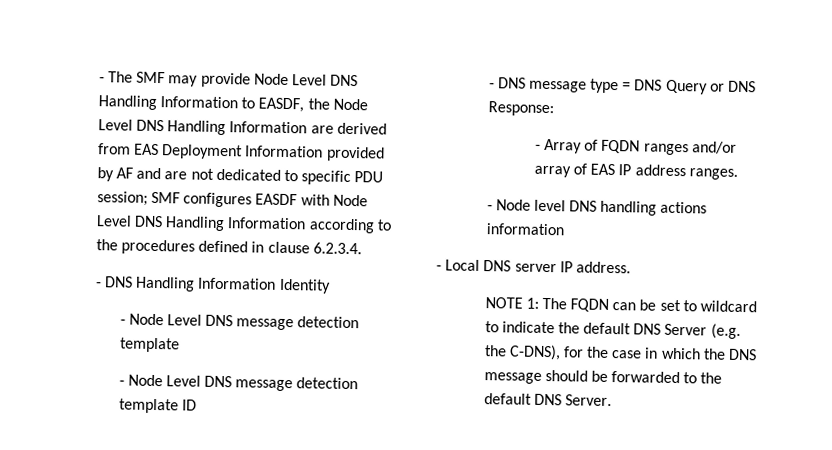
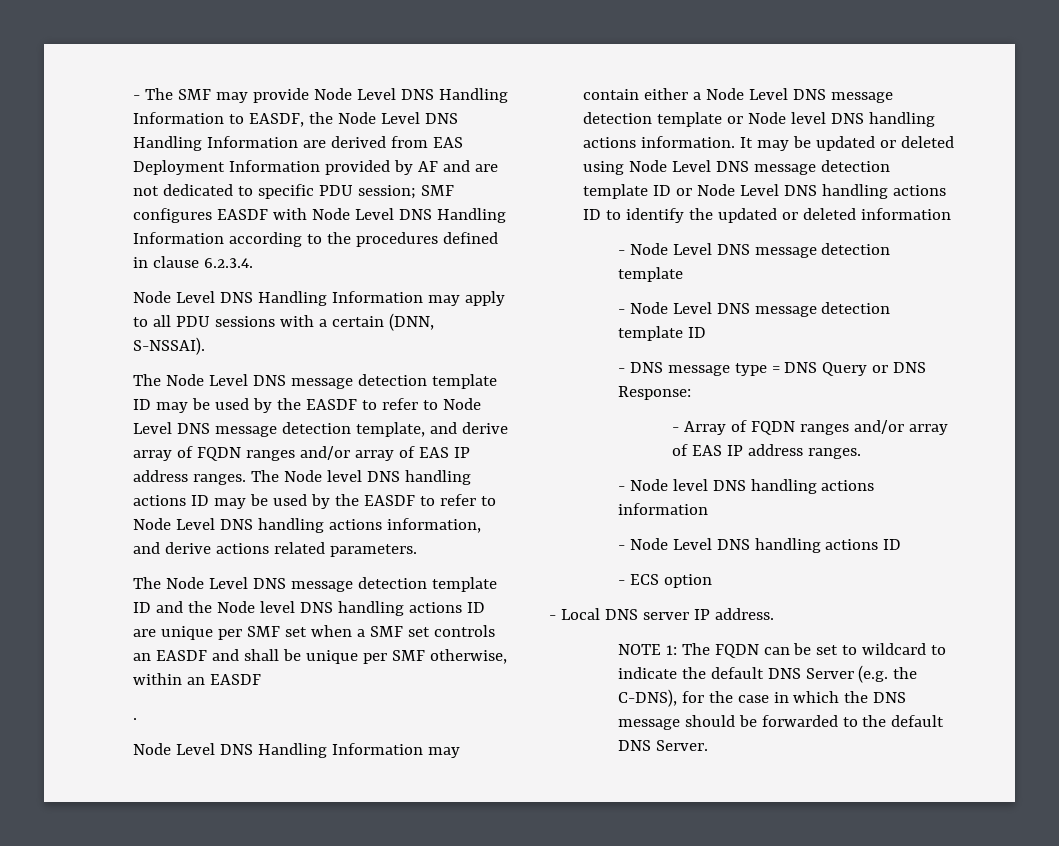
- - DNS Handling Information Identity
+ Node Level DNS Handling Information may apply to all PDU sessions with a certain (DNN, S-NSSAI).
+ The Node Level DNS message detection template ID may be used by the EASDF to refer to Node Level DNS message detection template, and derive array of FQDN ranges and/or array of EAS IP address ranges. The Node level DNS handling actions ID may be used by the EASDF to refer to Node Level DNS handling actions information, and derive actions related parameters.
+ The Node Level DNS message detection template ID and the Node level DNS handling actions ID are unique per SMF set when a SMF set controls an EASDF and shall be unique per SMF otherwise, within an EASDF
+ .
+ Node Level DNS Handling Information may contain either a Node Level DNS message detection template or Node level DNS handling actions information. It may be updated or deleted using Node Level DNS message detection template ID or Node Level DNS handling actions ID to identify the updated or deleted information
+ - Node Level DNS handling actions ID
+ - ECS option

